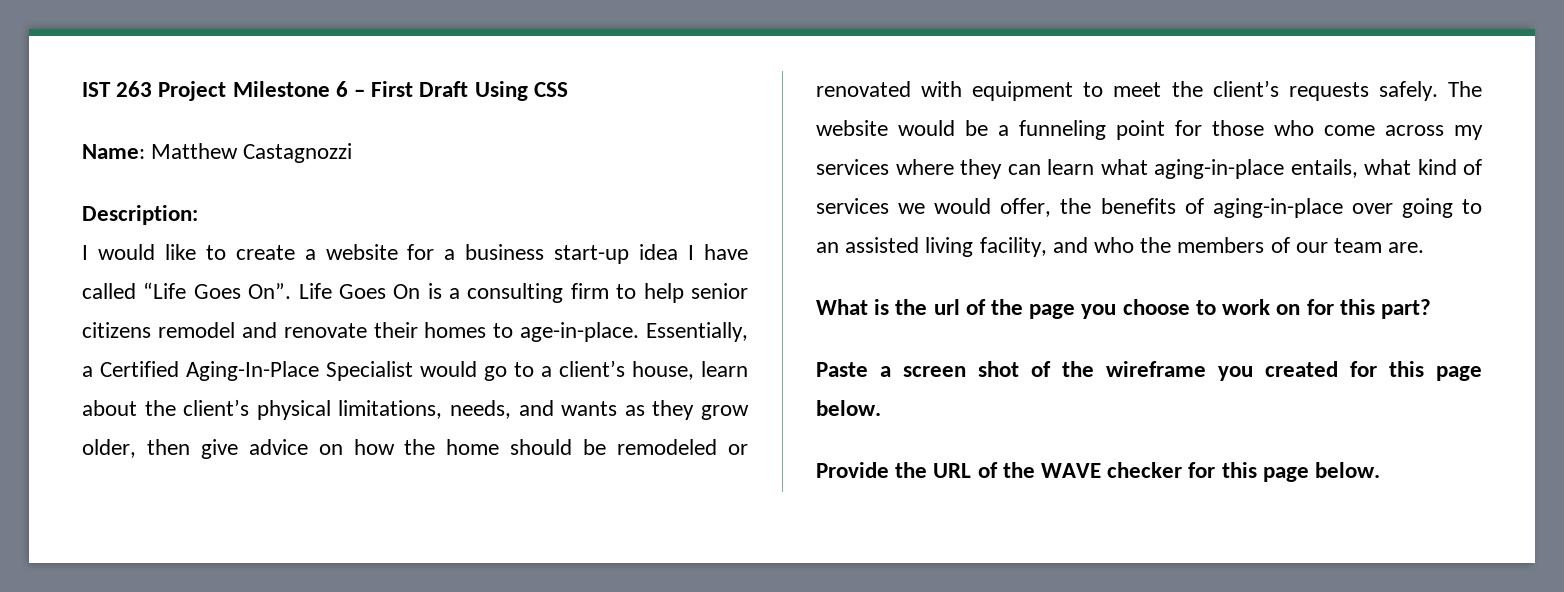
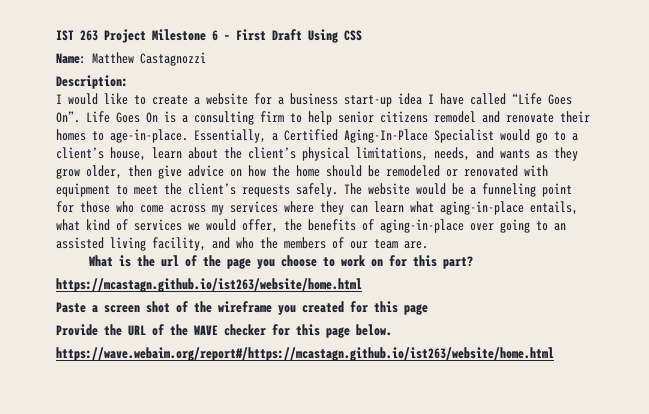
+ https://mcastagn.github.io/ist263/website/home.html
- Paste a screen shot of the wireframe you created for this page below.
+ Paste a screen shot of the wireframe you created for this page
+ https://wave.webaim.org/report#/https://mcastagn.github.io/ist263/website/home.html

